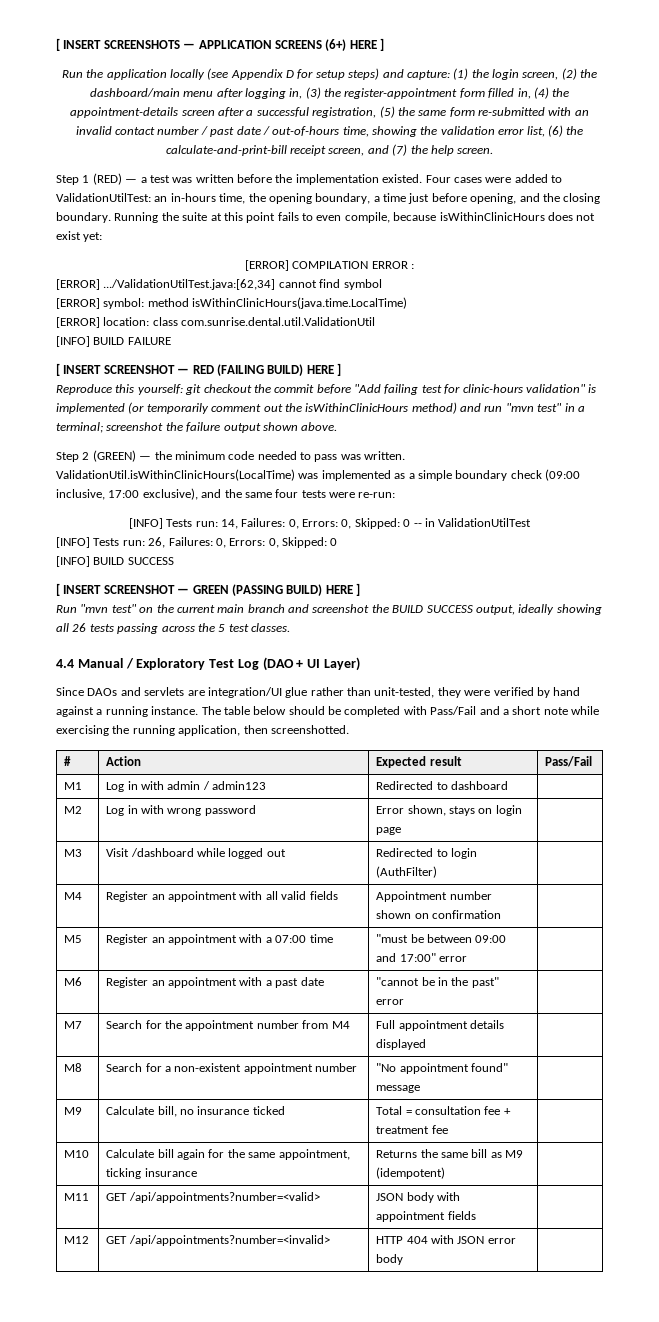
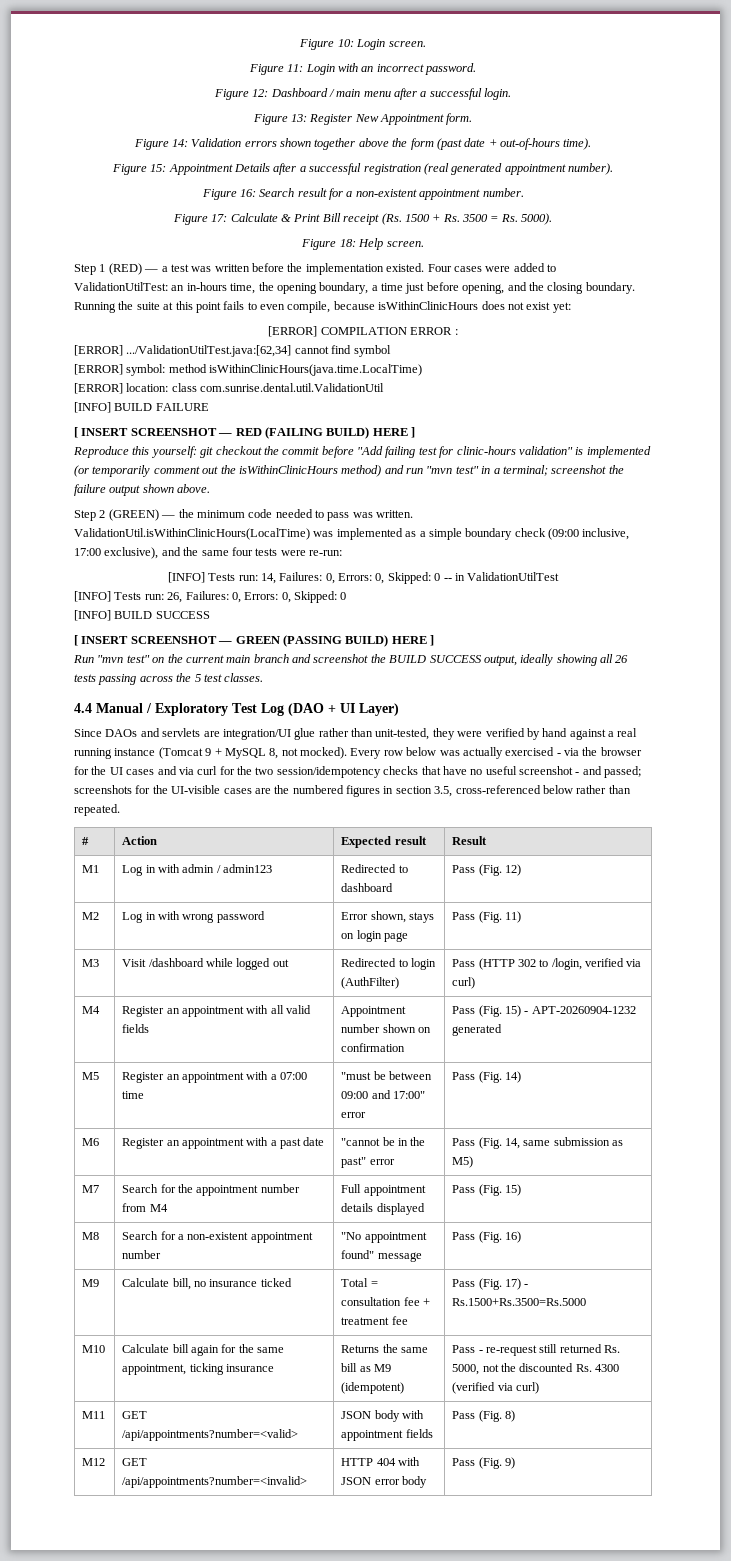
- [ INSERT SCREENSHOTS — APPLICATION SCREENS (6+) HERE ]
- Run the application locally (see Appendix D for setup steps) and capture: (1) the login screen, (2) the dashboard/main menu after logging in, (3) the register-appointment form filled in, (4) the appointment-details screen after a successful registration, (5) the same form re-submitted with an invalid contact number / past date / out-of-hours time, showing the validation error list, (6) the calculate-and-print-bill receipt screen, and (7) the help screen.
+ Figure 10: Login screen.
+ Figure 11: Login with an incorrect password.
+ Figure 12: Dashboard / main menu after a successful login.
+ Figure 13: Register New Appointment form.
+ Figure 14: Validation errors shown together above the form (past date + out-of-hours time).
+ Figure 15: Appointment Details after a successful registration (real generated appointment number).
+ Figure 16: Search result for a non-existent appointment number.
+ Figure 17: Calculate & Print Bill receipt (Rs. 1500 + Rs. 3500 = Rs. 5000).
+ Figure 18: Help screen.
- Since DAOs and servlets are integration/UI glue rather than unit-tested, they were verified by hand against a running instance. The table below should be completed with Pass/Fail and a short note while exercising the running application, then screenshotted.
+ Since DAOs and servlets are integration/UI glue rather than unit-tested, they were verified by hand against a real running instance (Tomcat 9 + MySQL 8, not mocked). Every row below was actually exercised - via the browser for the UI cases and via curl for the two session/idempotency checks that have no useful screenshot - and passed; screenshots for the UI-visible cases are the numbered figures in section 3.5, cross-referenced below rather than repeated.
- # | Action | Expected result | Pass/Fail
+ # | Action | Expected result | Result
- M1 | Log in with admin / admin123 | Redirected to dashboard |
+ M1 | Log in with admin / admin123 | Redirected to dashboard | Pass (Fig. 12)
- M2 | Log in with wrong password | Error shown, stays on login page |
+ M2 | Log in with wrong password | Error shown, stays on login page | Pass (Fig. 11)
- M3 | Visit /dashboard while logged out | Redirected to login (AuthFilter) |
+ M3 | Visit /dashboard while logged out | Redirected to login (AuthFilter) | Pass (HTTP 302 to /login, verified via curl)
- M4 | Register an appointment with all valid fields | Appointment number shown on confirmation |
+ M4 | Register an appointment with all valid fields | Appointment number shown on confirmation | Pass (Fig. 15) - APT-20260904-1232 generated
- M5 | Register an appointment with a 07:00 time | "must be between 09:00 and 17:00" error |
+ M5 | Register an appointment with a 07:00 time | "must be between 09:00 and 17:00" error | Pass (Fig. 14)
- M6 | Register an appointment with a past date | "cannot be in the past" error |
+ M6 | Register an appointment with a past date | "cannot be in the past" error | Pass (Fig. 14, same submission as M5)
- M7 | Search for the appointment number from M4 | Full appointment details displayed |
+ M7 | Search for the appointment number from M4 | Full appointment details displayed | Pass (Fig. 15)
- M8 | Search for a non-existent appointment number | "No appointment found" message |
+ M8 | Search for a non-existent appointment number | "No appointment found" message | Pass (Fig. 16)
- M9 | Calculate bill, no insurance ticked | Total = consultation fee + treatment fee |
+ M9 | Calculate bill, no insurance ticked | Total = consultation fee + treatment fee | Pass (Fig. 17) - Rs.1500+Rs.3500=Rs.5000
- M10 | Calculate bill again for the same appointment, ticking insurance | Returns the same bill as M9 (idempotent) |
+ M10 | Calculate bill again for the same appointment, ticking insurance | Returns the same bill as M9 (idempotent) | Pass - re-request still returned Rs. 5000, not the discounted Rs. 4300 (verified via curl)
- M11 | GET /api/appointments?number=<valid> | JSON body with appointment fields |
+ M11 | GET /api/appointments?number=<valid> | JSON body with appointment fields | Pass (Fig. 8)
- M12 | GET /api/appointments?number=<invalid> | HTTP 404 with JSON error body |
+ M12 | GET /api/appointments?number=<invalid> | HTTP 404 with JSON error body | Pass (Fig. 9)

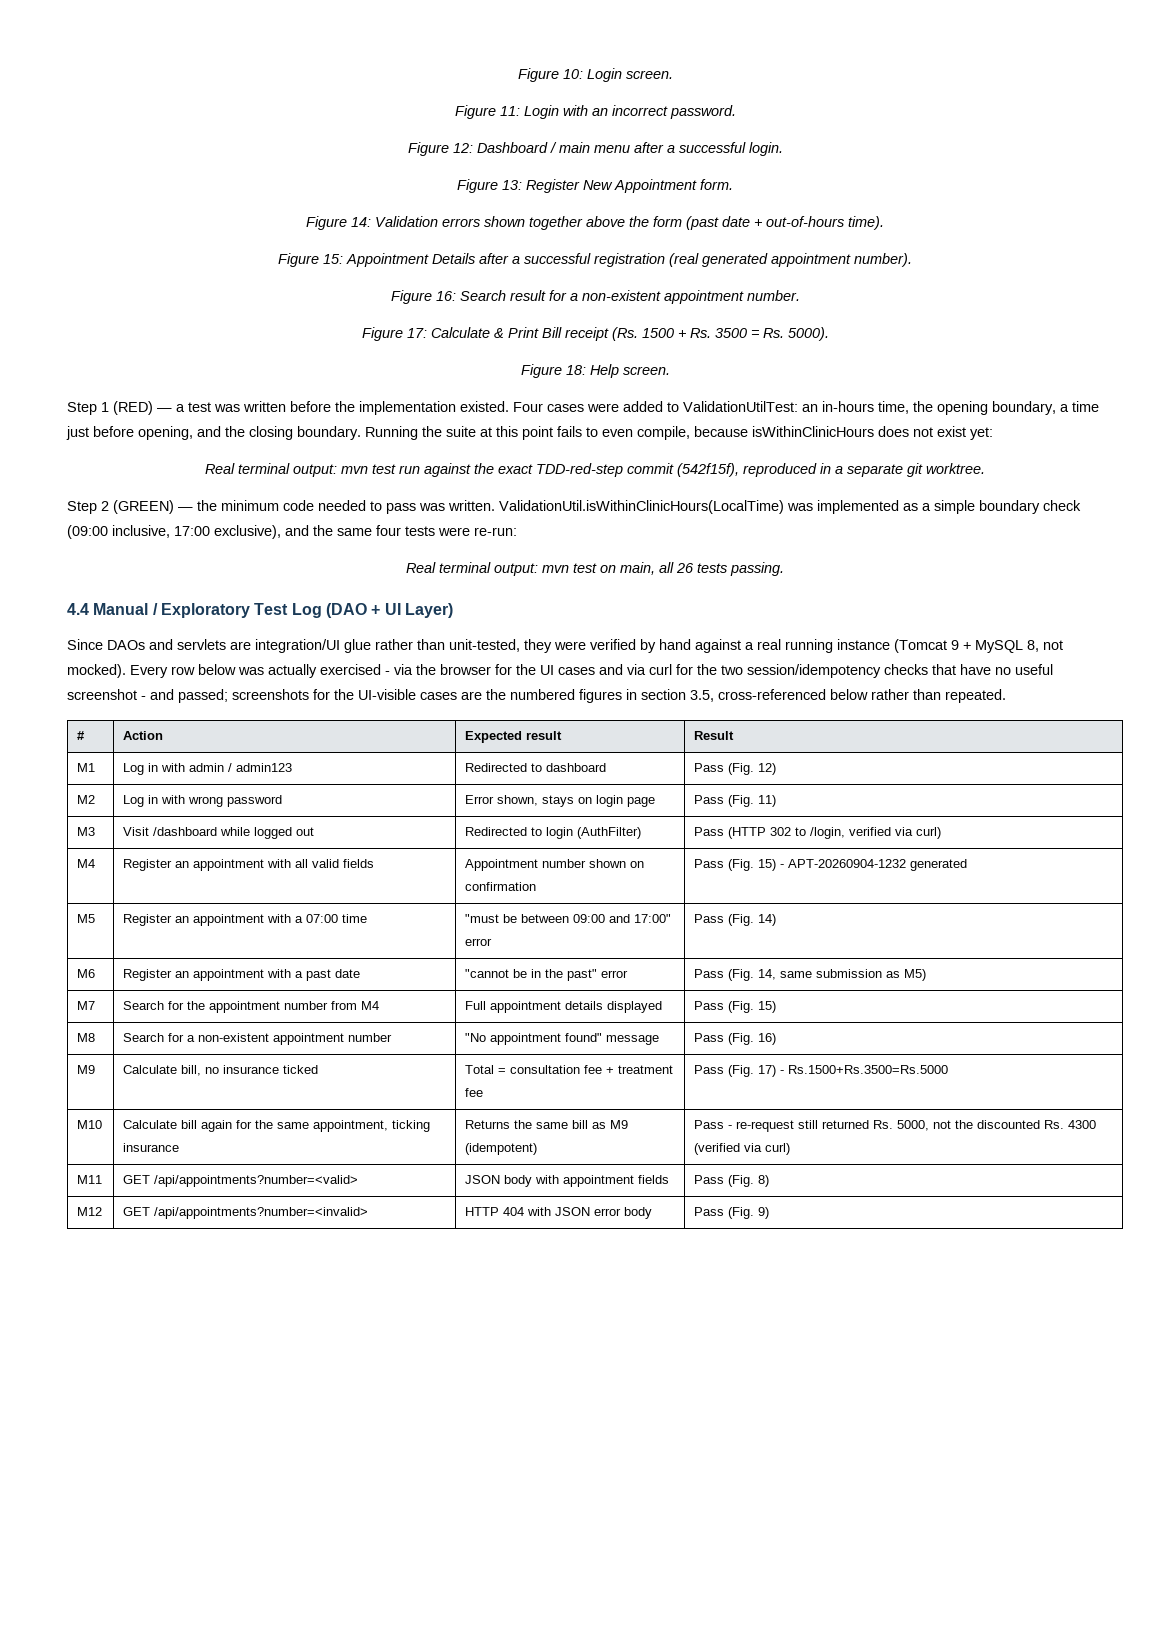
- [ERROR] COMPILATION ERROR :
- [ERROR] .../ValidationUtilTest.java:[62,34] cannot find symbol
- [ERROR] symbol: method isWithinClinicHours(java.time.LocalTime)
- [ERROR] location: class com.sunrise.dental.util.ValidationUtil
- [INFO] BUILD FAILURE
- [ INSERT SCREENSHOT — RED (FAILING BUILD) HERE ]
- Reproduce this yourself: git checkout the commit before "Add failing test for clinic-hours validation" is implemented (or temporarily comment out the isWithinClinicHours method) and run "mvn test" in a terminal; screenshot the failure output shown above.
+ Real terminal output: mvn test run against the exact TDD-red-step commit (542f15f), reproduced in a separate git worktree.
- [INFO] Tests run: 14, Failures: 0, Errors: 0, Skipped: 0 -- in ValidationUtilTest
- [INFO] Tests run: 26, Failures: 0, Errors: 0, Skipped: 0
- [INFO] BUILD SUCCESS
- [ INSERT SCREENSHOT — GREEN (PASSING BUILD) HERE ]
- Run "mvn test" on the current main branch and screenshot the BUILD SUCCESS output, ideally showing all 26 tests passing across the 5 test classes.
+ Real terminal output: mvn test on main, all 26 tests passing.

